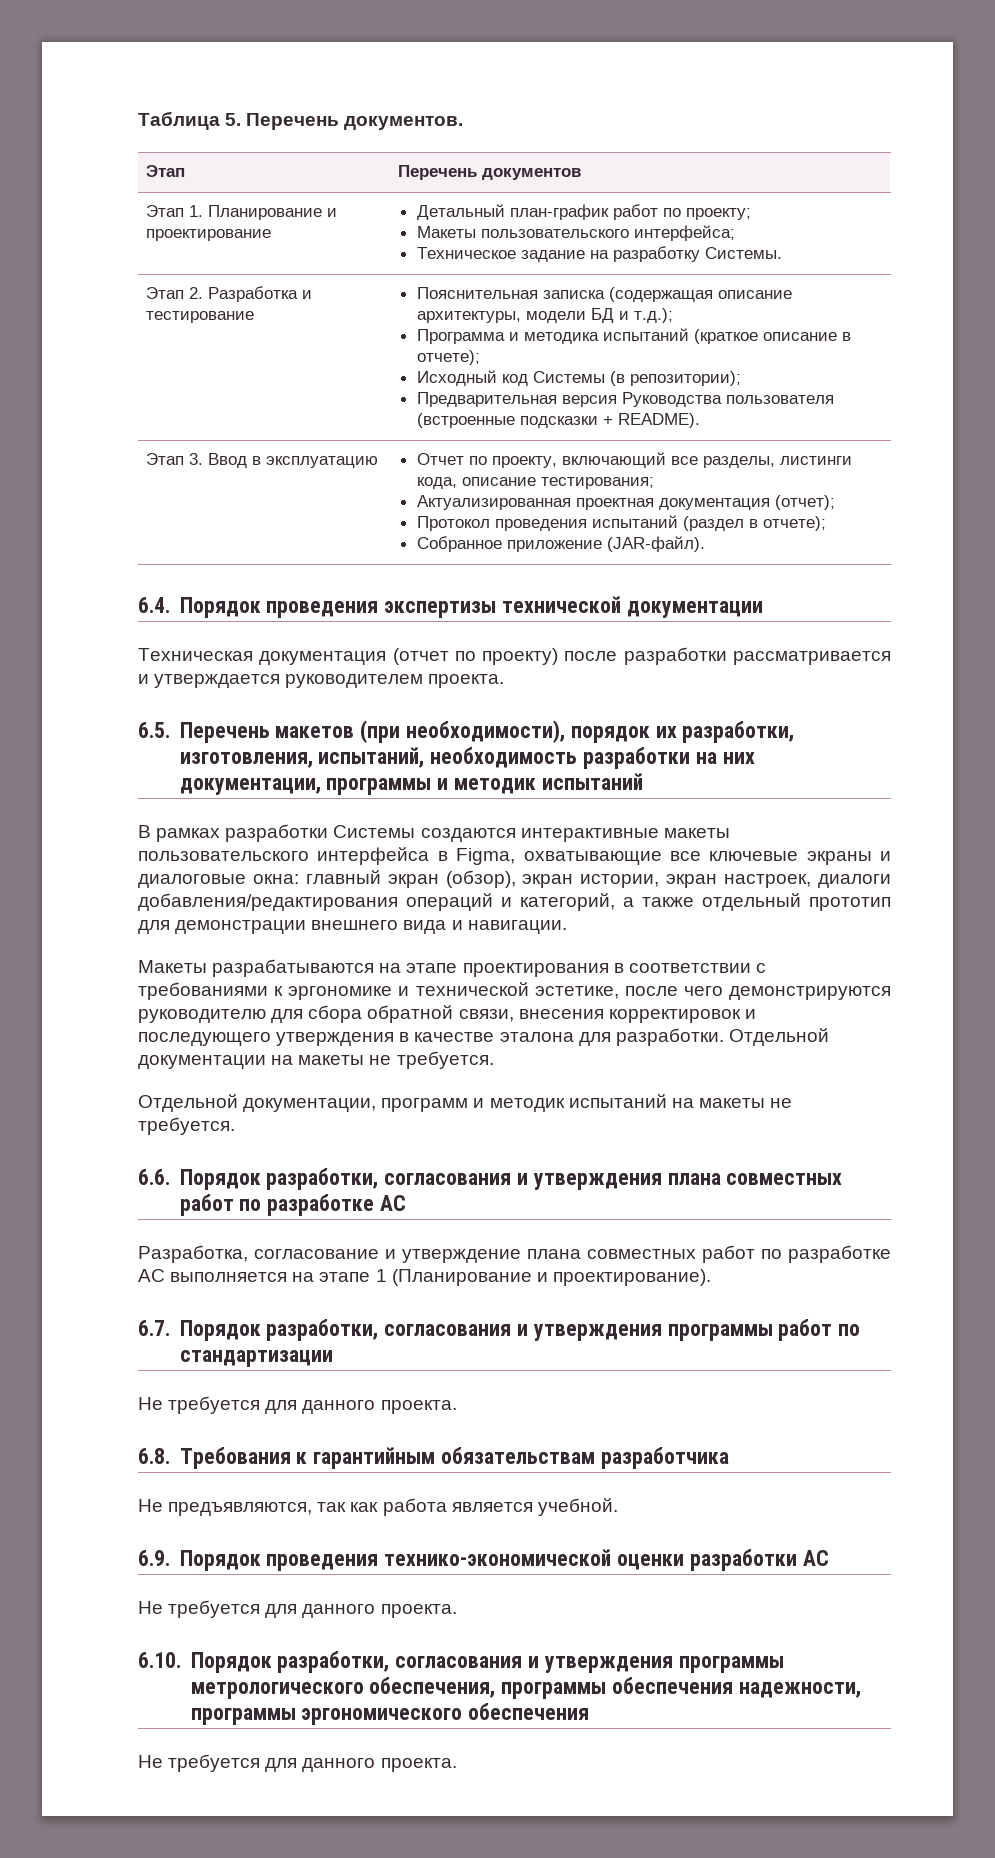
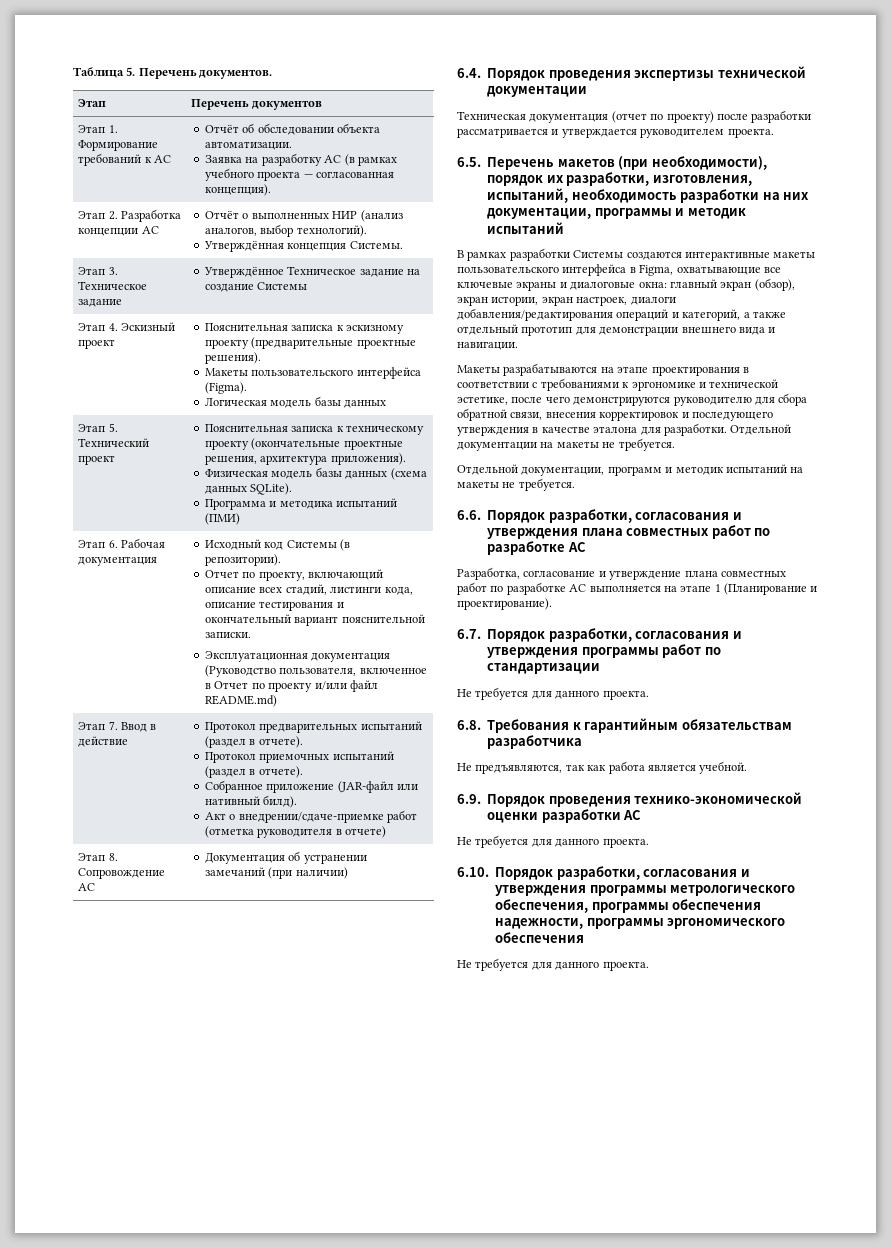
- Этап 1. Планирование и проектирование | Детальный план-график работ по проекту;
- Макеты пользовательского интерфейса;
- Техническое задание на разработку Системы.
- Этап 2. Разработка и тестирование | Пояснительная записка (содержащая описание архитектуры, модели БД и т.д.);
- Программа и методика испытаний (краткое описание в отчете);
- Исходный код Системы (в репозитории);
- Предварительная версия Руководства пользователя (встроенные подсказки + README).
- Этап 3. Ввод в эксплуатацию | Отчет по проекту, включающий все разделы, листинги кода, описание тестирования;
- Актуализированная проектная документация (отчет);
- Протокол проведения испытаний (раздел в отчете);
- Собранное приложение (JAR-файл).
+ Этап 1. Формирование требований к АС | Отчёт об обследовании объекта автоматизации.
+ Заявка на разработку АС (в рамках учебного проекта — согласованная концепция).
+ Этап 2. Разработка концепции АС | Отчёт о выполненных НИР (анализ аналогов, выбор технологий).
+ Утверждённая концепция Системы.
+ Этап 3. Техническое задание | Утверждённое Техническое задание на создание Системы
+ Этап 4. Эскизный проект | Пояснительная записка к эскизному проекту (предварительные проектные решения).
+ Макеты пользовательского интерфейса (Figma).
+ Логическая модель базы данных
+ Этап 5. Технический проект | Пояснительная записка к техническому проекту (окончательные проектные решения, архитектура приложения).
+ Физическая модель базы данных (схема данных SQLite).
+ Программа и методика испытаний (ПМИ)
+ Этап 6. Рабочая документация | Исходный код Системы (в репозитории).
+ Отчет по проекту, включающий описание всех стадий, листинги кода, описание тестирования и окончательный вариант пояснительной записки.
+ Эксплуатационная документация (Руководство пользователя, включенное в Отчет по проекту и/или файл README.md)
+ Этап 7. Ввод в действие | Протокол предварительных испытаний (раздел в отчете).
+ Протокол приемочных испытаний (раздел в отчете).
+ Собранное приложение (JAR-файл или нативный билд).
+ Акт о внедрении/сдаче-приемке работ (отметка руководителя в отчете)
+ Этап 8. Сопровождение АС | Документация об устранении замечаний (при наличии)

